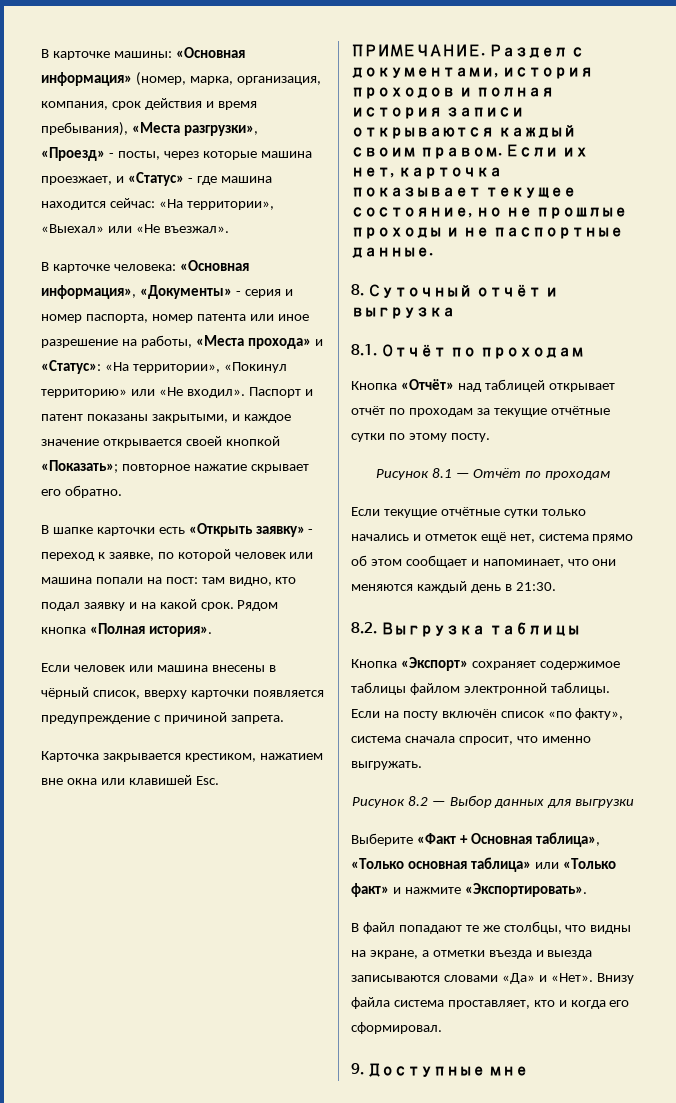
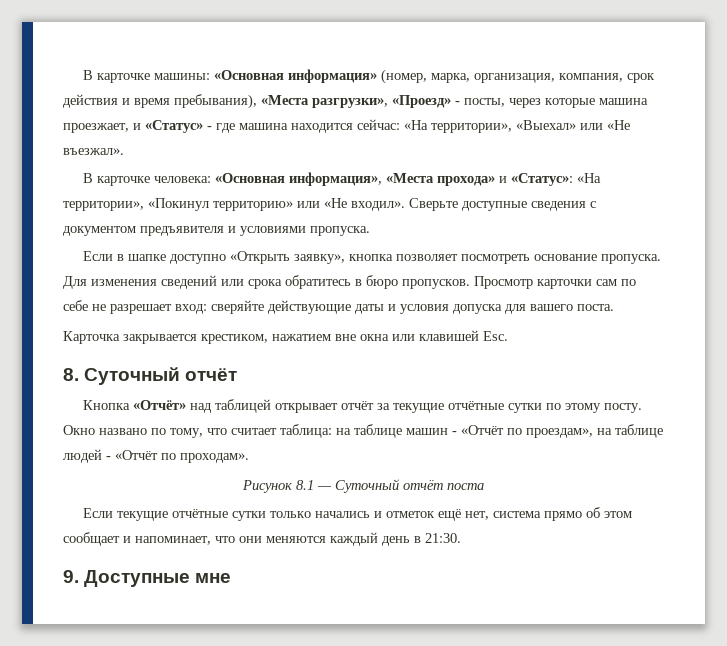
- В карточке человека: «Основная информация», «Документы» - серия и номер паспорта, номер патента или иное разрешение на работы, «Места прохода» и «Статус»: «На территории», «Покинул территорию» или «Не входил».
+ В карточке человека: «Основная информация», «Места прохода» и «Статус»: «На территории», «Покинул территорию» или «Не входил».
- Паспорт и патент показаны закрытыми, и каждое значение открывается своей кнопкой «Показать»; повторное нажатие скрывает его обратно.
- В шапке карточки есть «Открыть заявку» - переход к заявке, по которой человек или машина попали на пост: там видно, кто подал заявку и на какой срок. Рядом кнопка «Полная история».
- Если человек или машина внесены в чёрный список, вверху карточки появляется предупреждение с причиной запрета.
+ Сверьте доступные сведения с документом предъявителя и условиями пропуска.
+ Если в шапке доступно «Открыть заявку», кнопка позволяет посмотреть основание пропуска. Для изменения сведений или срока обратитесь в бюро пропусков. Просмотр карточки сам по себе не разрешает вход: сверяйте действующие даты и условия допуска для вашего поста.
- ПРИМЕЧАНИЕ. Раздел с документами, история проходов и полная история записи открываются каждый своим правом. Если их нет, карточка показывает текущее состояние, но не прошлые проходы и не паспортные данные.
- 8. Суточный отчёт и выгрузка
- 8.1. Отчёт по проходам
+ 8. Суточный отчёт
- Кнопка «Отчёт» над таблицей открывает отчёт по проходам за текущие отчётные сутки по этому посту.
+ Кнопка «Отчёт» над таблицей открывает отчёт за текущие отчётные сутки по этому посту. Окно названо по тому, что считает таблица: на таблице машин - «Отчёт по проездам», на таблице людей - «Отчёт по проходам».
- Рисунок 8.1 — Отчёт по проходам
+ Рисунок 8.1 — Суточный отчёт поста
- 8.2. Выгрузка таблицы
- Кнопка «Экспорт» сохраняет содержимое таблицы файлом электронной таблицы. Если на посту включён список «по факту», система сначала спросит, что именно выгружать.
- Рисунок 8.2 — Выбор данных для выгрузки
- Выберите «Факт + Основная таблица», «Только основная таблица» или «Только факт» и нажмите «Экспортировать».
- В файл попадают те же столбцы, что видны на экране, а отметки въезда и выезда записываются словами «Да» и «Нет». Внизу файла система проставляет, кто и когда его сформировал.

